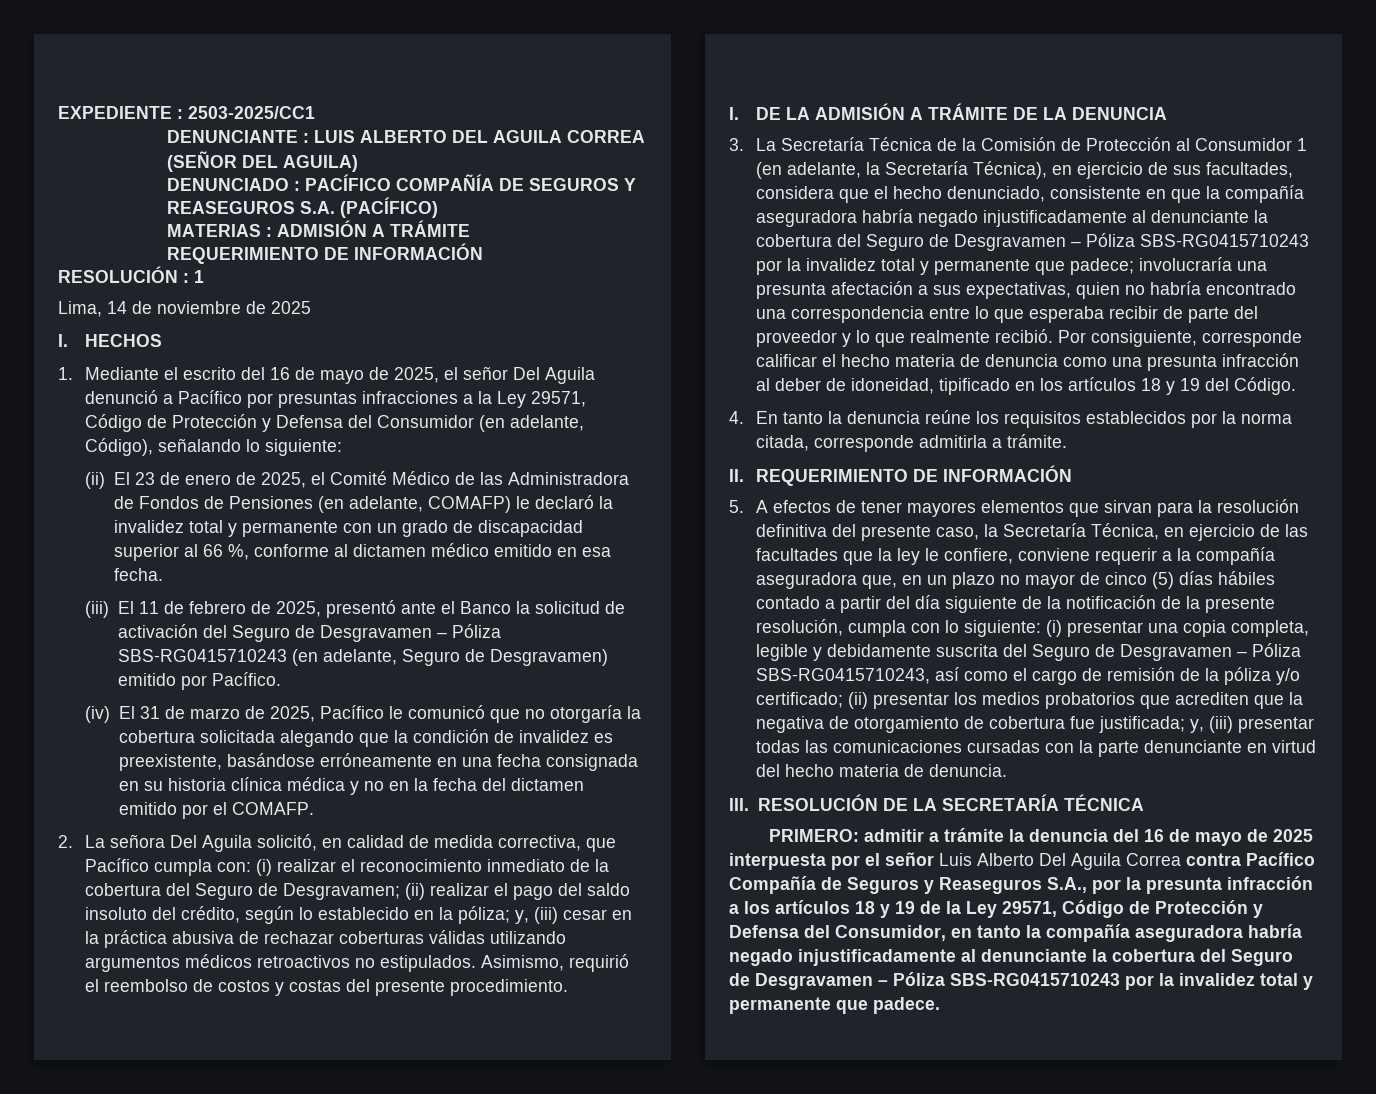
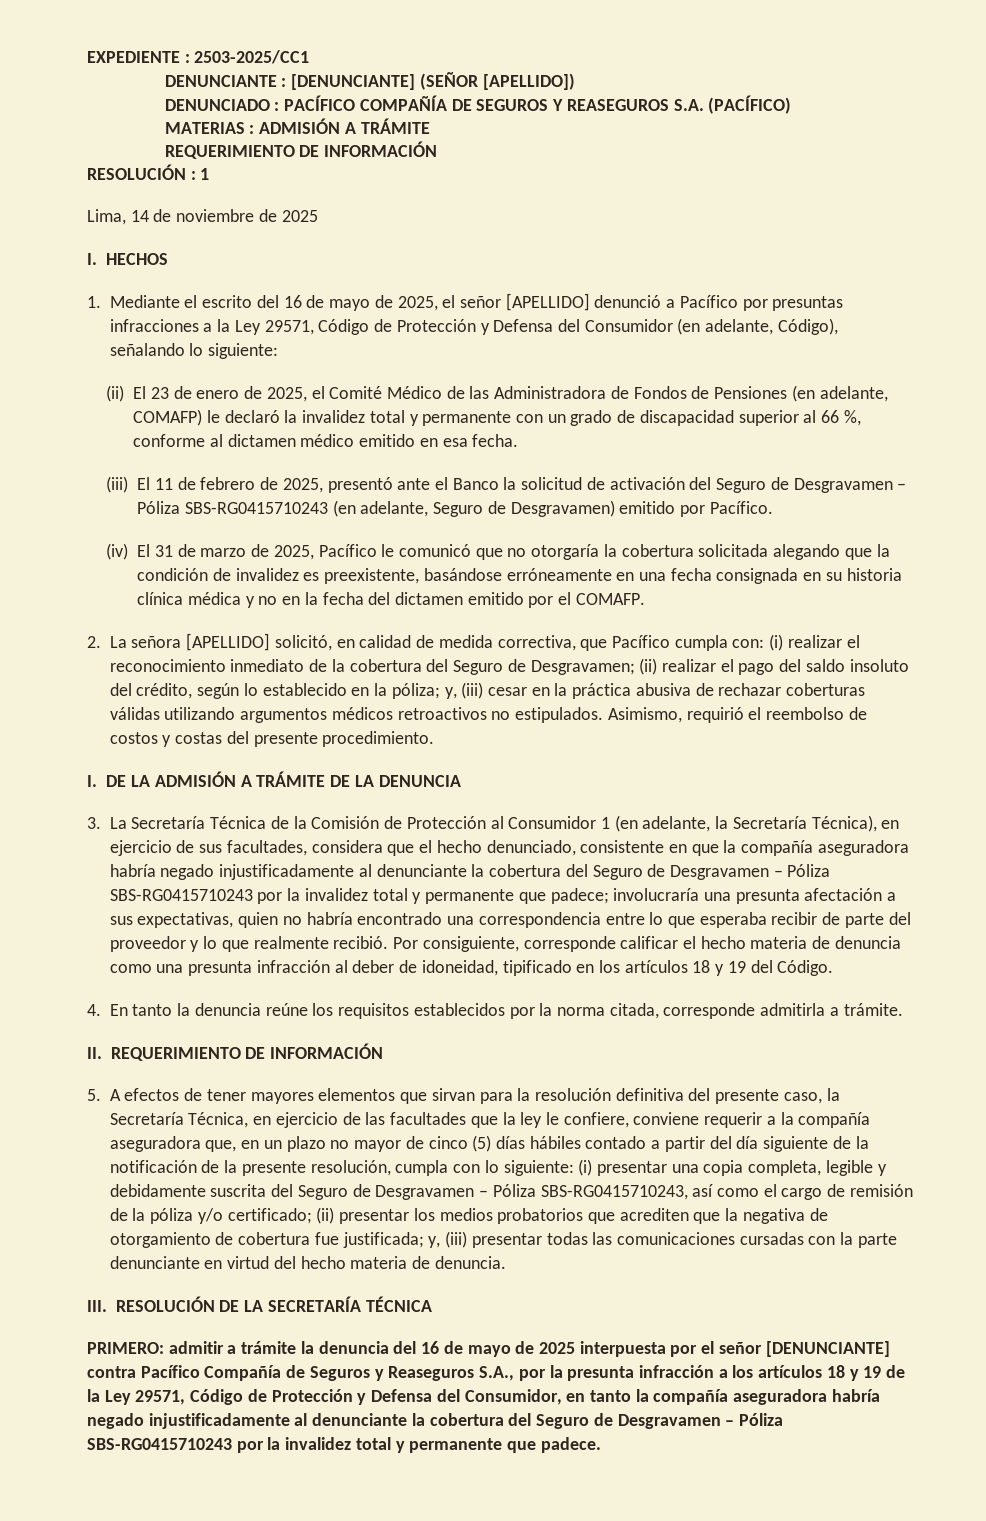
- DENUNCIANTE : LUIS ALBERTO DEL AGUILA CORREA (SEÑOR DEL AGUILA)
+ DENUNCIANTE : [DENUNCIANTE] (SEÑOR [APELLIDO])
- 1. Mediante el escrito del 16 de mayo de 2025, el señor Del Aguila denunció a Pacífico por presuntas infracciones a la Ley 29571, Código de Protección y Defensa del Consumidor (en adelante, Código), señalando lo siguiente:
+ 1. Mediante el escrito del 16 de mayo de 2025, el señor [APELLIDO] denunció a Pacífico por presuntas infracciones a la Ley 29571, Código de Protección y Defensa del Consumidor (en adelante, Código), señalando lo siguiente:
- 2. La señora Del Aguila solicitó, en calidad de medida correctiva, que Pacífico cumpla con: (i) realizar el reconocimiento inmediato de la cobertura del Seguro de Desgravamen; (ii) realizar el pago del saldo insoluto del crédito, según lo establecido en la póliza; y, (iii) cesar en la práctica abusiva de rechazar coberturas válidas utilizando argumentos médicos retroactivos no estipulados.
+ 2. La señora [APELLIDO] solicitó, en calidad de medida correctiva, que Pacífico cumpla con: (i) realizar el reconocimiento inmediato de la cobertura del Seguro de Desgravamen; (ii) realizar el pago del saldo insoluto del crédito, según lo establecido en la póliza; y, (iii) cesar en la práctica abusiva de rechazar coberturas válidas utilizando argumentos médicos retroactivos no estipulados.
- admitir a trámite la denuncia del 16 de mayo de 2025 interpuesta por el señor Luis Alberto Del Aguila Correa contra Pacífico Compañía de Seguros y Reaseguros S.A., por la presunta infracción a los artículos 18 y 19 de la Ley 29571, Código de Protección y Defensa del Consumidor, en tanto la compañía aseguradora habría negado injustificadamente al denunciante la cobertura del Seguro de Desgravamen – Póliza SBS-RG0415710243 por la invalidez total y permanente que padece.
+ admitir a trámite la denuncia del 16 de mayo de 2025 interpuesta por el señor [DENUNCIANTE] contra Pacífico Compañía de Seguros y Reaseguros S.A., por la presunta infracción a los artículos 18 y 19 de la Ley 29571, Código de Protección y Defensa del Consumidor, en tanto la compañía aseguradora habría negado injustificadamente al denunciante la cobertura del Seguro de Desgravamen – Póliza SBS-RG0415710243 por la invalidez total y permanente que padece.

